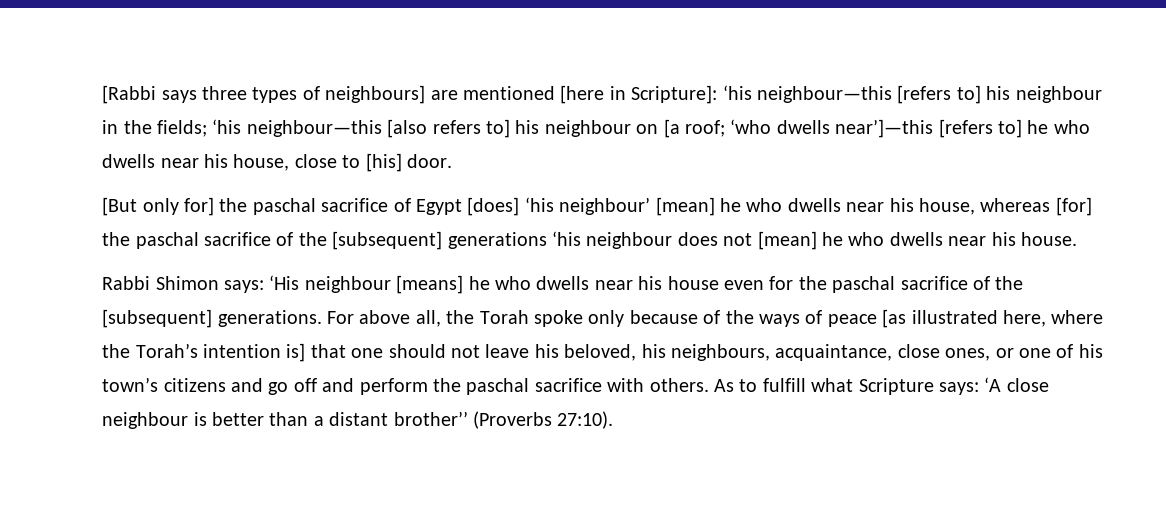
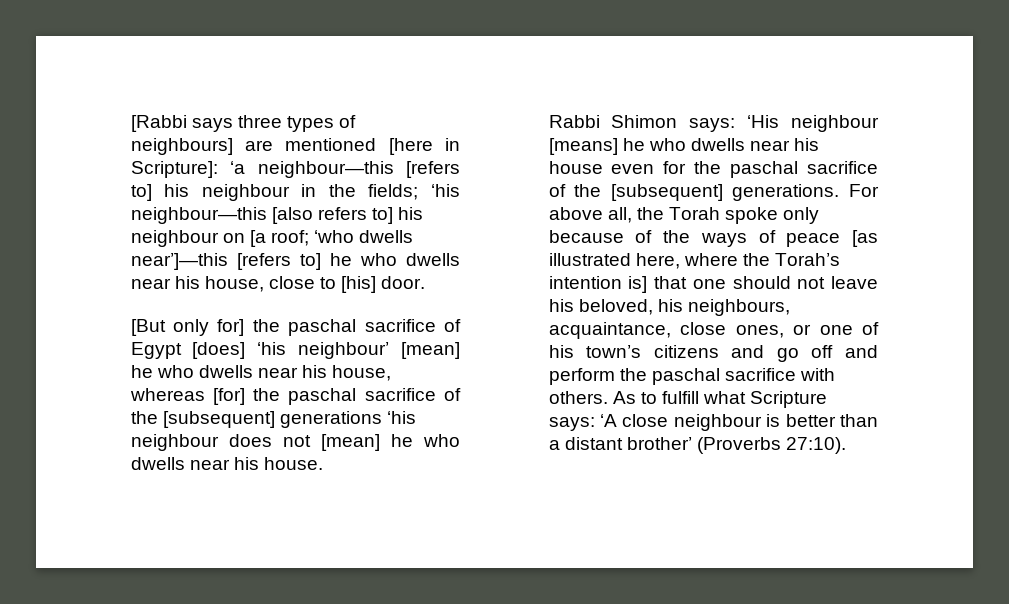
- [Rabbi says three types of neighbours] are mentioned [here in Scripture]: ‘his neighbour—this [refers to] his neighbour in the fields; ‘his neighbour—this [also refers to] his neighbour on [a roof; ‘who dwells near’]—this [refers to] he who dwells near his house, close to [his] door.
+ [Rabbi says three types of neighbours] are mentioned [here in Scripture]: ‘a neighbour—this [refers to] his neighbour in the fields; ‘his neighbour—this [also refers to] his neighbour on [a roof; ‘who dwells near’]—this [refers to] he who dwells near his house, close to [his] door.
- As to fulfill what Scripture says: ‘A close neighbour is better than a distant brother’’ (Proverbs 27:10).
+ As to fulfill what Scripture says: ‘A close neighbour is better than a distant brother’ (Proverbs 27:10).

